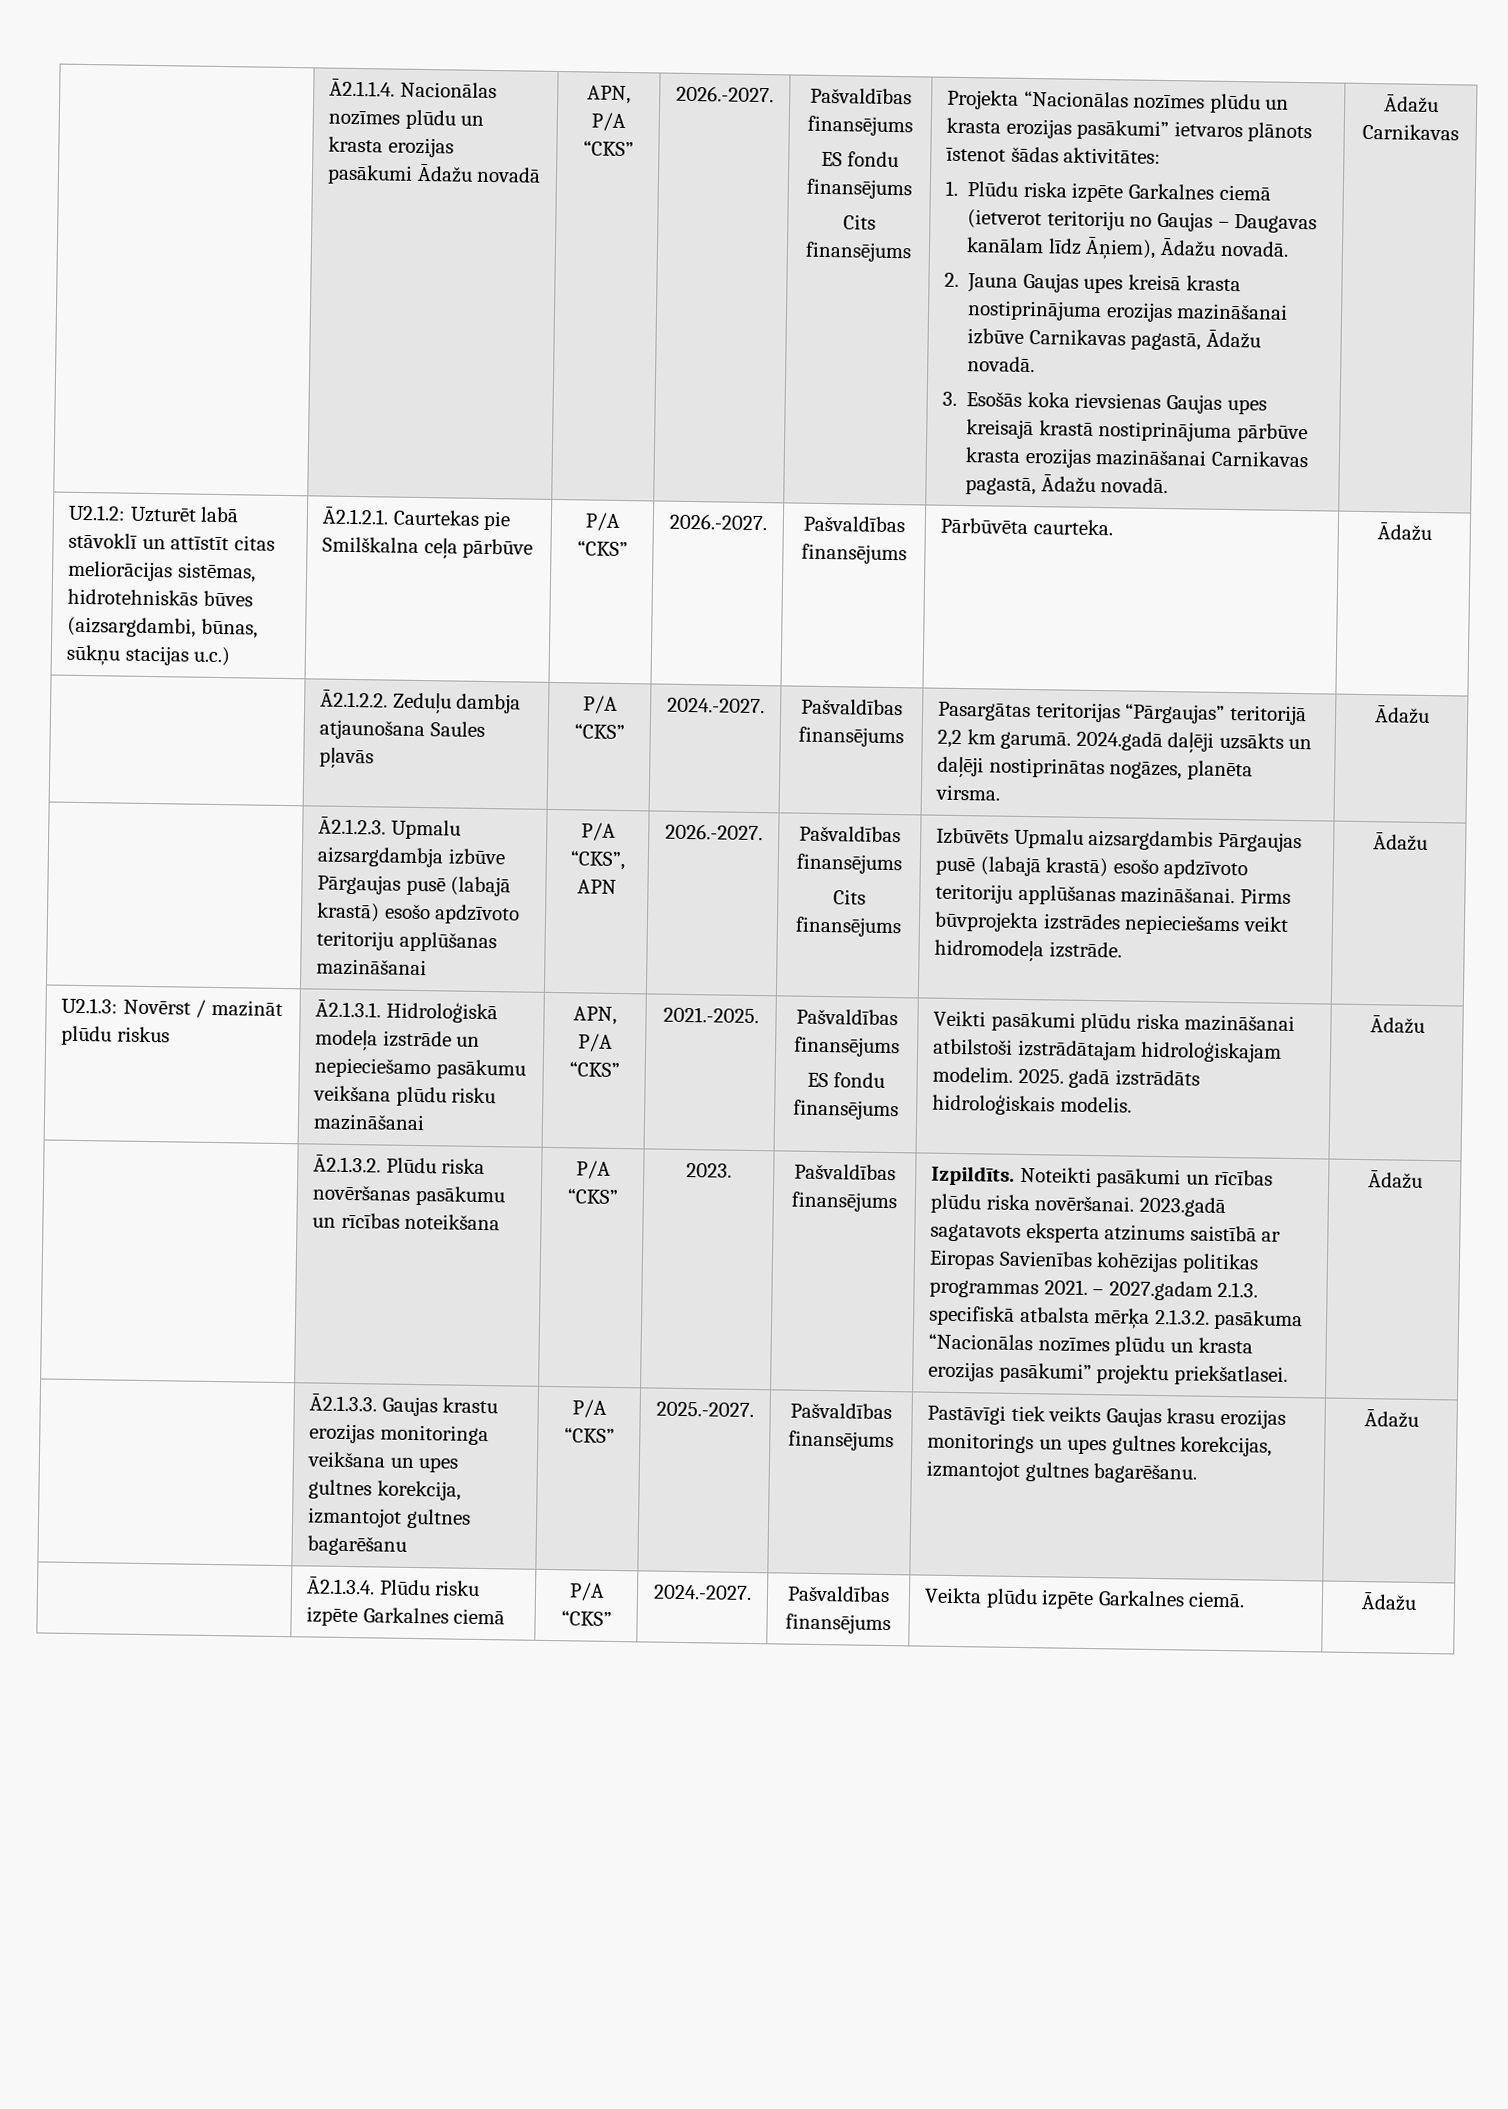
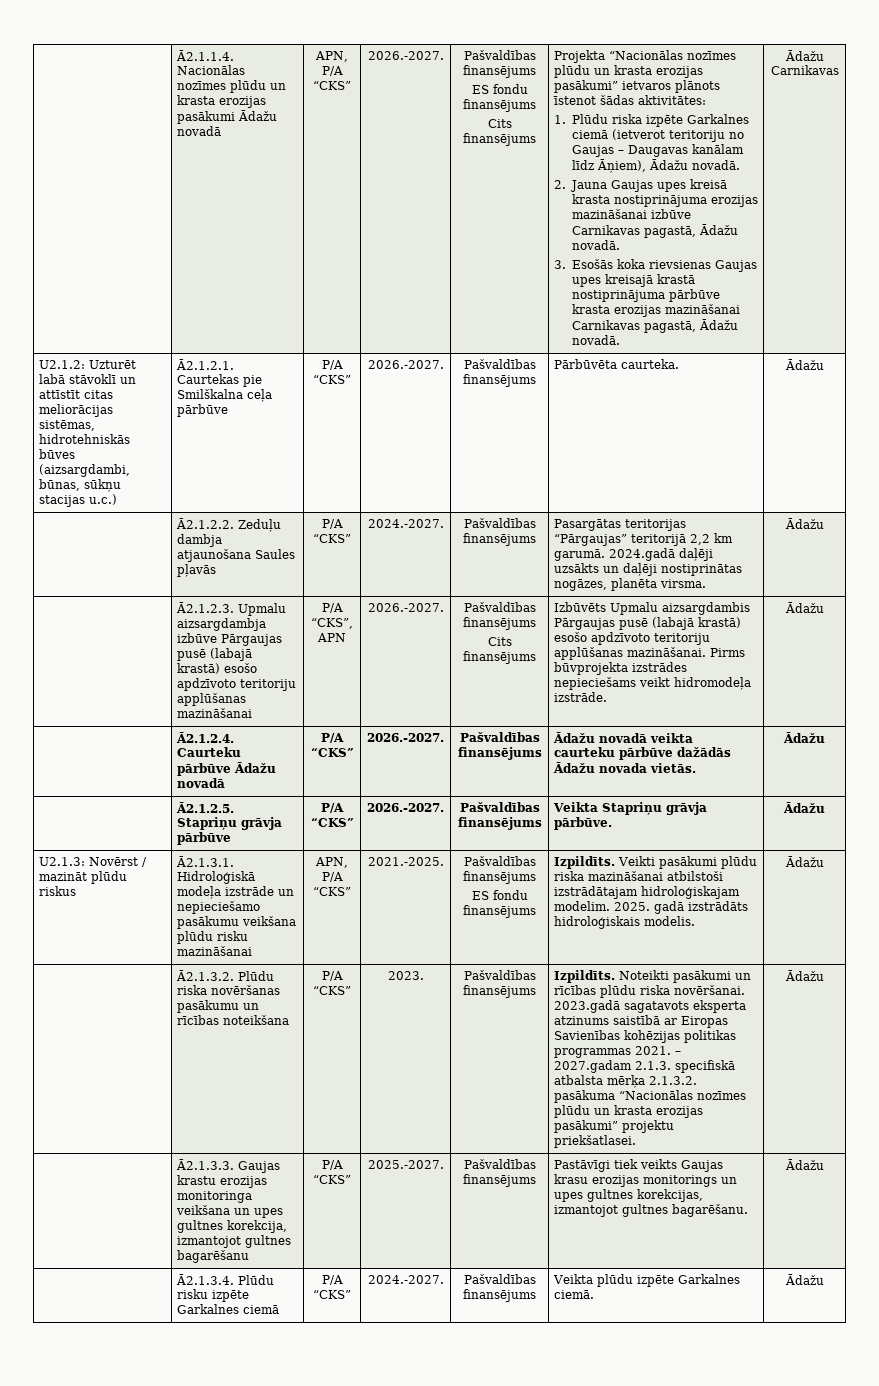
+ | Ā2.1.2.4. Caurteku pārbūve Ādažu novadā | P/A “CKS” | 2026.-2027. | Pašvaldības finansējums | Ādažu novadā veikta caurteku pārbūve dažādās Ādažu novada vietās. | Ādažu
+ | Ā2.1.2.5. Stapriņu grāvja pārbūve | P/A “CKS” | 2026.-2027. | Pašvaldības finansējums | Veikta Stapriņu grāvja pārbūve. | Ādažu
- ES fondu finansējums | Veikti pasākumi plūdu riska mazināšanai atbilstoši izstrādātajam hidroloģiskajam modelim.
+ ES fondu finansējums | Izpildīts. Veikti pasākumi plūdu riska mazināšanai atbilstoši izstrādātajam hidroloģiskajam modelim.

